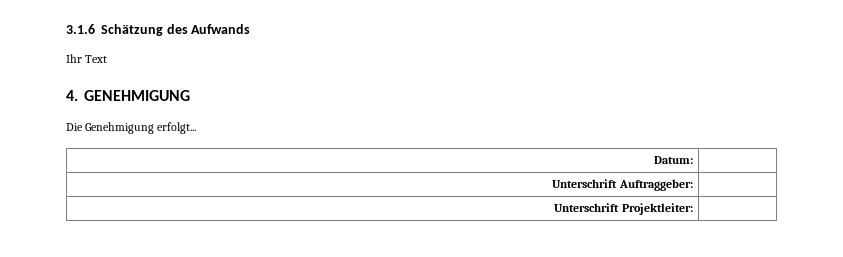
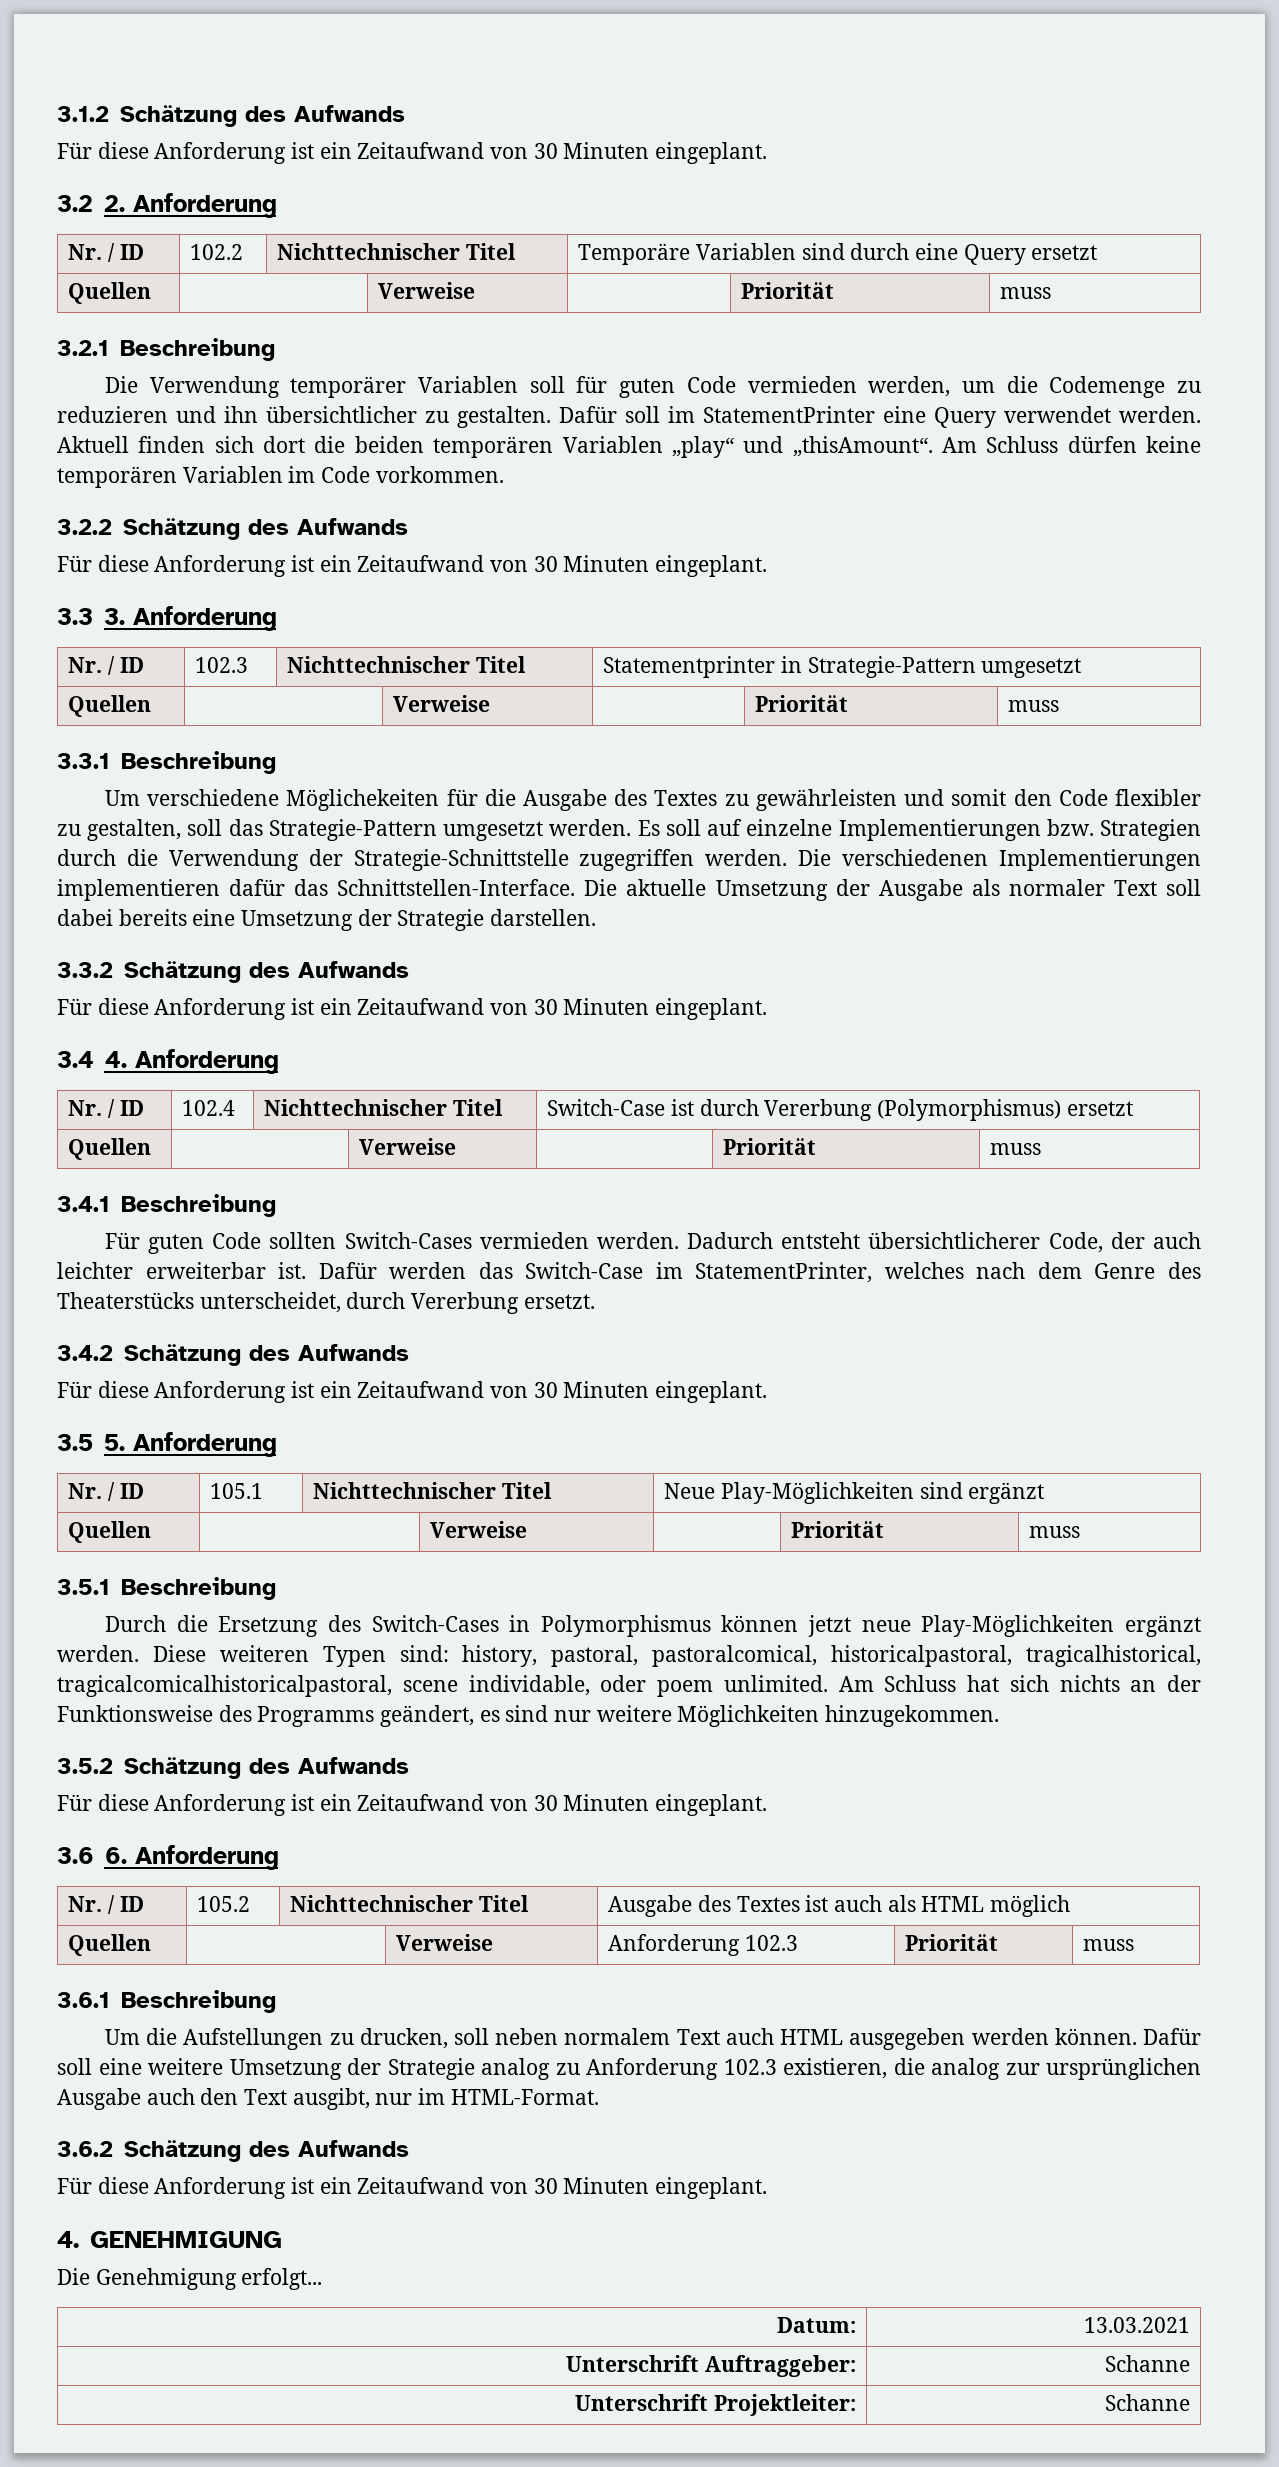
- 3.1.6 Schätzung des Aufwands
- Ihr Text
+ 3.1.2 Schätzung des Aufwands
+ Für diese Anforderung ist ein Zeitaufwand von 30 Minuten eingeplant.
+ 3.2 2. Anforderung
+ Nr. / ID | 102.2 | Nichttechnischer Titel | Temporäre Variablen sind durch eine Query ersetzt
+ Quellen | | Verweise | | Priorität | muss
+ 3.2.1 Beschreibung
+ Die Verwendung temporärer Variablen soll für guten Code vermieden werden, um die Codemenge zu reduzieren und ihn übersichtlicher zu gestalten. Dafür soll im StatementPrinter eine Query verwendet werden. Aktuell finden sich dort die beiden temporären Variablen „play“ und „thisAmount“. Am Schluss dürfen keine temporären Variablen im Code vorkommen.
+ 3.2.2 Schätzung des Aufwands
+ Für diese Anforderung ist ein Zeitaufwand von 30 Minuten eingeplant.
+ 3.3 3. Anforderung
+ Nr. / ID | 102.3 | Nichttechnischer Titel | Statementprinter in Strategie-Pattern umgesetzt
+ Quellen | | Verweise | | Priorität | muss
+ 3.3.1 Beschreibung
+ Um verschiedene Möglichekeiten für die Ausgabe des Textes zu gewährleisten und somit den Code flexibler zu gestalten, soll das Strategie-Pattern umgesetzt werden. Es soll auf einzelne Implementierungen bzw. Strategien durch die Verwendung der Strategie-Schnittstelle zugegriffen werden. Die verschiedenen Implementierungen implementieren dafür das Schnittstellen-Interface. Die aktuelle Umsetzung der Ausgabe als normaler Text soll dabei bereits eine Umsetzung der Strategie darstellen.
+ 3.3.2 Schätzung des Aufwands
+ Für diese Anforderung ist ein Zeitaufwand von 30 Minuten eingeplant.
+ 3.4 4. Anforderung
+ Nr. / ID | 102.4 | Nichttechnischer Titel | Switch-Case ist durch Vererbung (Polymorphismus) ersetzt
+ Quellen | | Verweise | | Priorität | muss
+ 3.4.1 Beschreibung
+ Für guten Code sollten Switch-Cases vermieden werden. Dadurch entsteht übersichtlicherer Code, der auch leichter erweiterbar ist. Dafür werden das Switch-Case im StatementPrinter, welches nach dem Genre des Theaterstücks unterscheidet, durch Vererbung ersetzt.
+ 3.4.2 Schätzung des Aufwands
+ Für diese Anforderung ist ein Zeitaufwand von 30 Minuten eingeplant.
+ 3.5 5. Anforderung
+ Nr. / ID | 105.1 | Nichttechnischer Titel | Neue Play-Möglichkeiten sind ergänzt
+ Quellen | | Verweise | | Priorität | muss
+ 3.5.1 Beschreibung
+ Durch die Ersetzung des Switch-Cases in Polymorphismus können jetzt neue Play-Möglichkeiten ergänzt werden. Diese weiteren Typen sind: history, pastoral, pastoralcomical, historicalpastoral, tragicalhistorical, tragicalcomicalhistoricalpastoral, scene individable, oder poem unlimited. Am Schluss hat sich nichts an der Funktionsweise des Programms geändert, es sind nur weitere Möglichkeiten hinzugekommen.
+ 3.5.2 Schätzung des Aufwands
+ Für diese Anforderung ist ein Zeitaufwand von 30 Minuten eingeplant.
+ 3.6 6. Anforderung
+ Nr. / ID | 105.2 | Nichttechnischer Titel | Ausgabe des Textes ist auch als HTML möglich
+ Quellen | | Verweise | Anforderung 102.3 | Priorität | muss
+ 3.6.1 Beschreibung
+ Um die Aufstellungen zu drucken, soll neben normalem Text auch HTML ausgegeben werden können. Dafür soll eine weitere Umsetzung der Strategie analog zu Anforderung 102.3 existieren, die analog zur ursprünglichen Ausgabe auch den Text ausgibt, nur im HTML-Format.
+ 3.6.2 Schätzung des Aufwands
+ Für diese Anforderung ist ein Zeitaufwand von 30 Minuten eingeplant.
- Datum: |
+ Datum: | 13.03.2021
- Unterschrift Auftraggeber: |
+ Unterschrift Auftraggeber: | Schanne
- Unterschrift Projektleiter: |
+ Unterschrift Projektleiter: | Schanne

